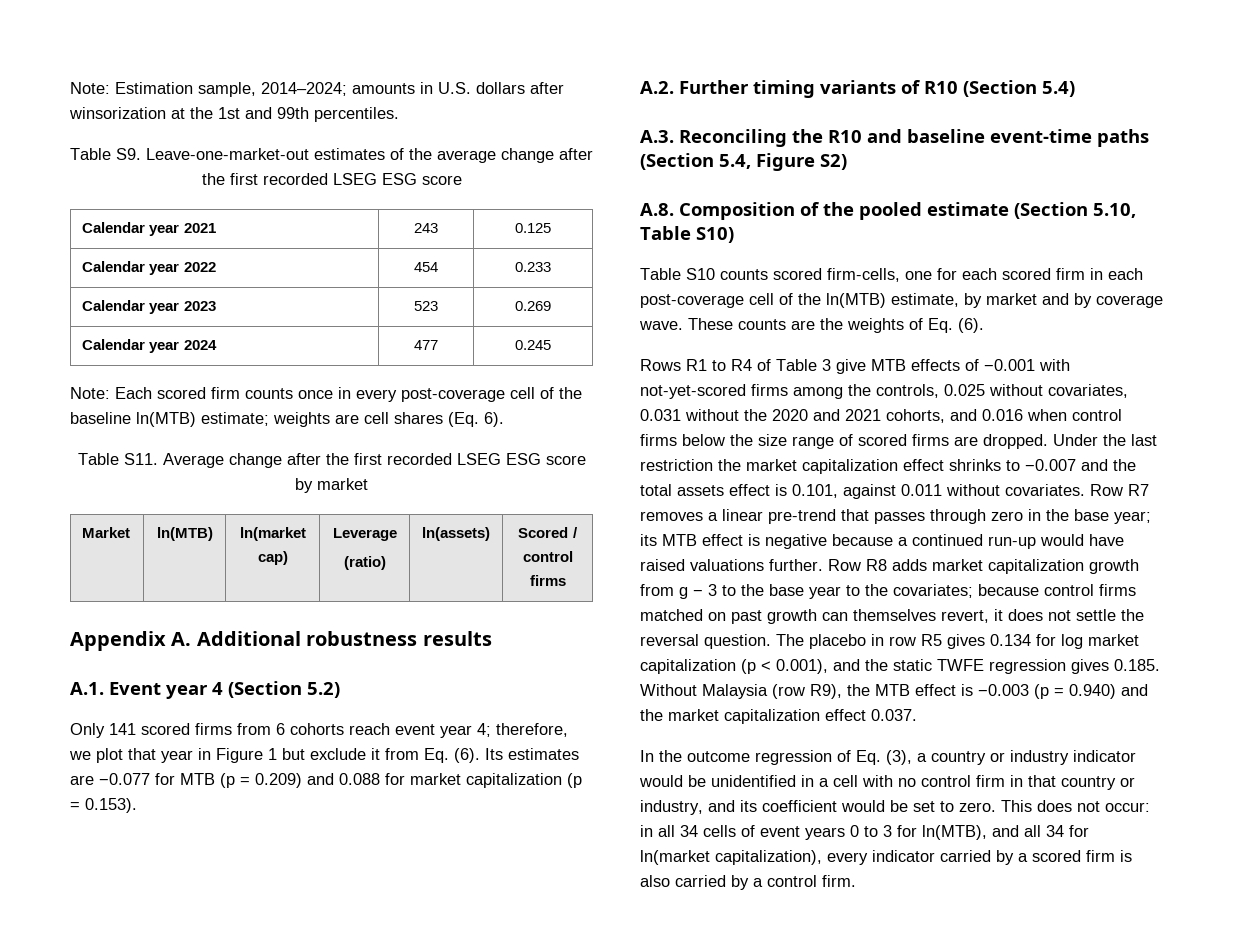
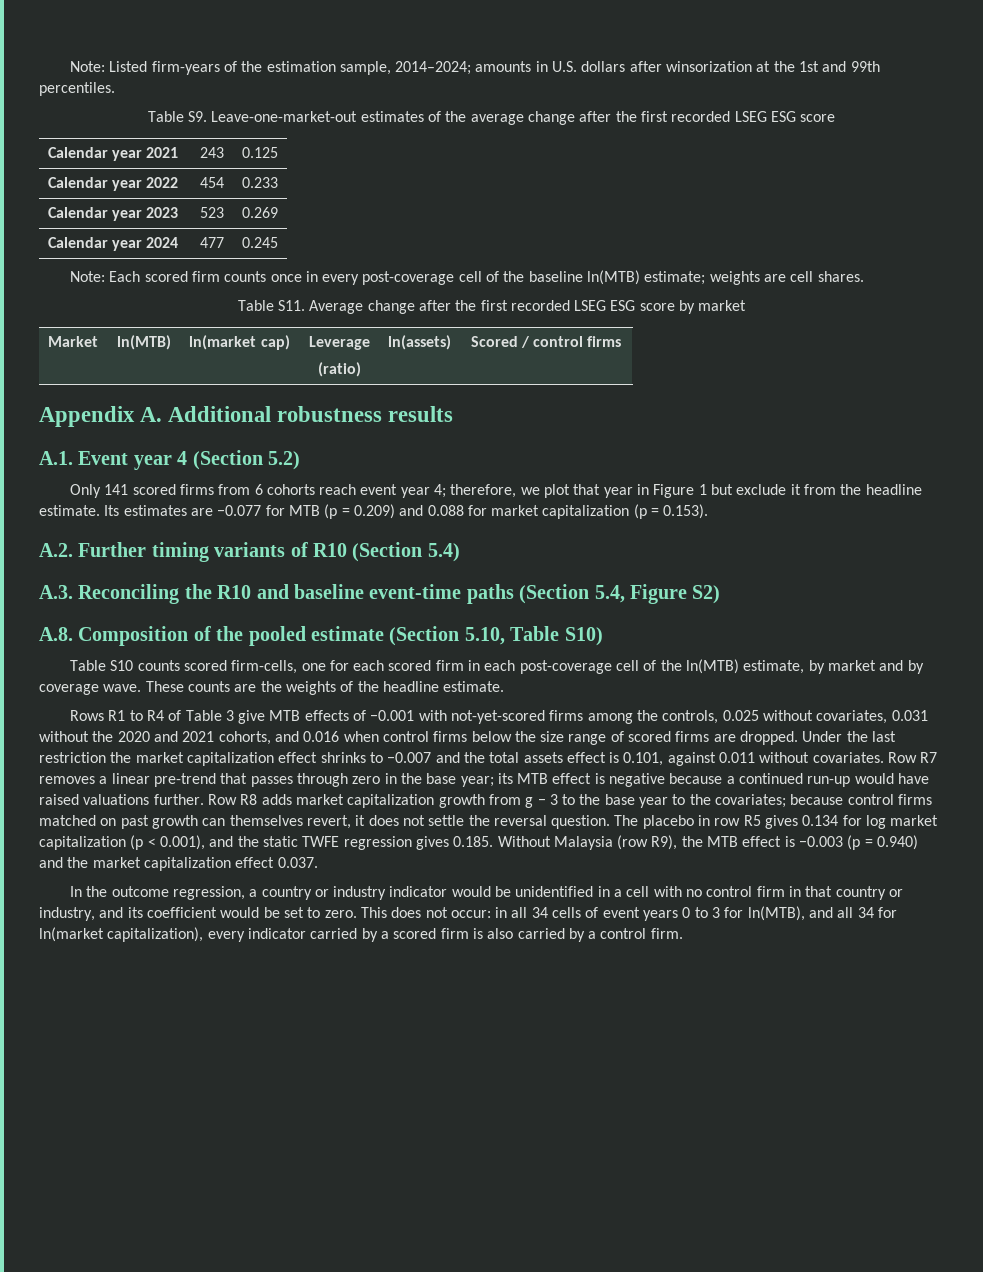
- Note: Estimation sample, 2014–2024; amounts in U.S. dollars after winsorization at the 1st and 99th percentiles.
+ Note: Listed firm-years of the estimation sample, 2014–2024; amounts in U.S. dollars after winsorization at the 1st and 99th percentiles.
- Note: Each scored firm counts once in every post-coverage cell of the baseline ln(MTB) estimate; weights are cell shares (Eq. 6).
+ Note: Each scored firm counts once in every post-coverage cell of the baseline ln(MTB) estimate; weights are cell shares.
- Only 141 scored firms from 6 cohorts reach event year 4; therefore, we plot that year in Figure 1 but exclude it from Eq. (6).
+ Only 141 scored firms from 6 cohorts reach event year 4; therefore, we plot that year in Figure 1 but exclude it from the headline estimate.
- These counts are the weights of Eq. (6).
+ These counts are the weights of the headline estimate.
- In the outcome regression of Eq. (3), a country or industry indicator would be unidentified in a cell with no control firm in that country or industry, and its coefficient would be set to zero.
+ In the outcome regression, a country or industry indicator would be unidentified in a cell with no control firm in that country or industry, and its coefficient would be set to zero.

